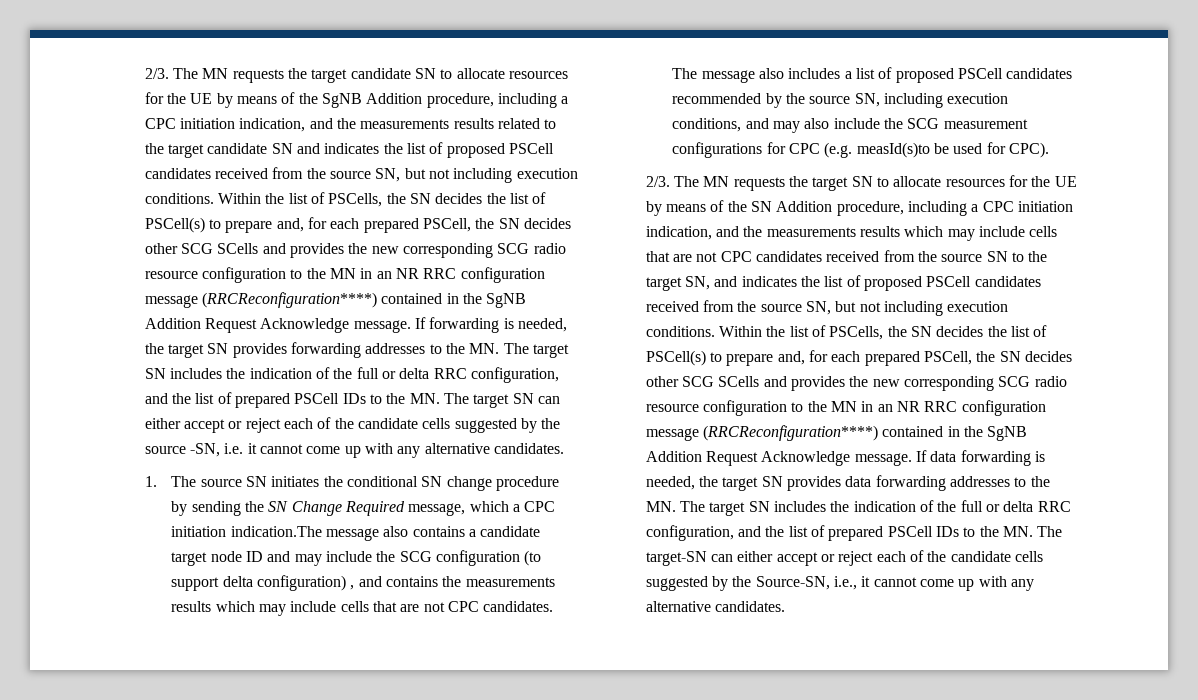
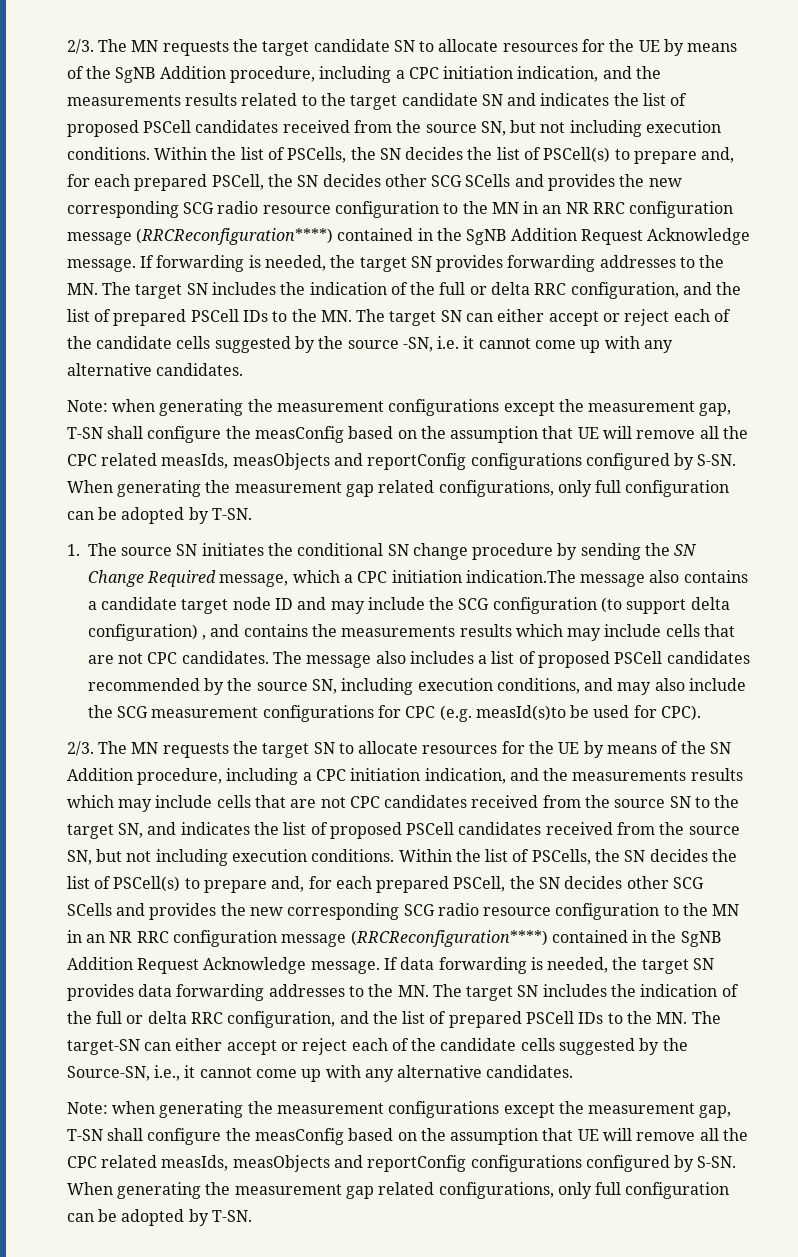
  If forwarding is needed, the target SN provides forwarding addresses to the MN. The target SN includes the indication of the full or delta RRC configuration, and the list of prepared PSCell IDs to the MN. The target SN can either accept or reject each of the candidate cells suggested by the source -SN, i.e. it cannot come up with any alternative candidates.
+ Note: when generating the measurement configurations except the measurement gap, T-SN shall configure the measConfig based on the assumption that UE will remove all the CPC related measIds, measObjects and reportConfig configurations configured by S-SN. When generating the measurement gap related configurations, only full configuration can be adopted by T-SN.
  If data forwarding is needed, the target SN provides data forwarding addresses to the MN. The target SN includes the indication of the full or delta RRC configuration, and the list of prepared PSCell IDs to the MN. The target-SN can either accept or reject each of the candidate cells suggested by the Source-SN, i.e., it cannot come up with any alternative candidates.
+ Note: when generating the measurement configurations except the measurement gap, T-SN shall configure the measConfig based on the assumption that UE will remove all the CPC related measIds, measObjects and reportConfig configurations configured by S-SN. When generating the measurement gap related configurations, only full configuration can be adopted by T-SN.

